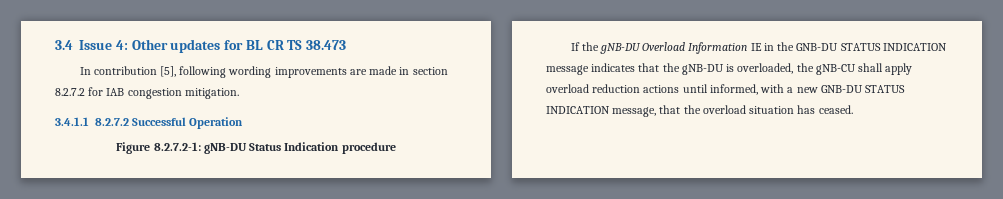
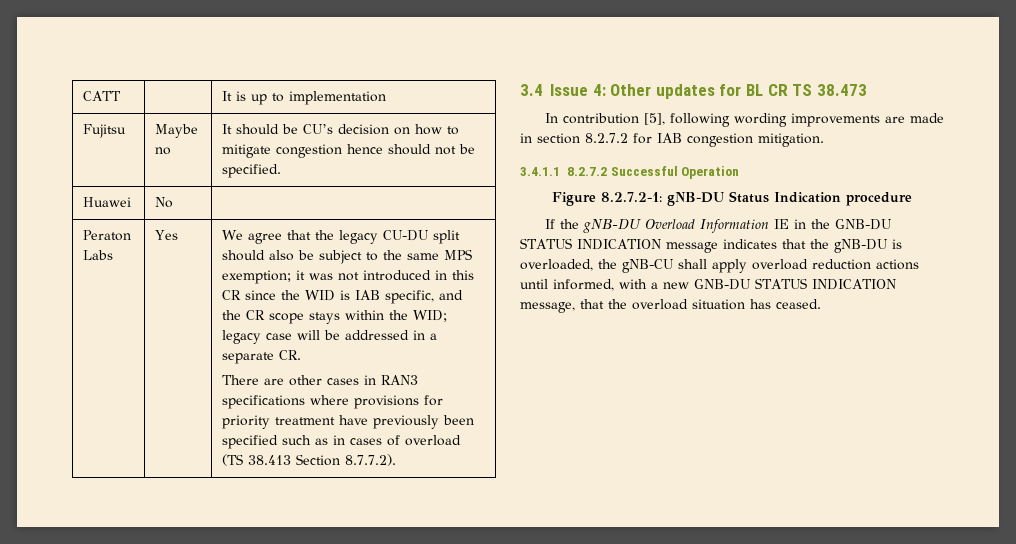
+ CATT | | It is up to implementation
+ Fujitsu | Maybe no | It should be CU’s decision on how to mitigate congestion hence should not be specified.
+ Huawei | No |
+ Peraton Labs | Yes | We agree that the legacy CU-DU split should also be subject to the same MPS exemption; it was not introduced in this CR since the WID is IAB specific, and the CR scope stays within the WID; legacy case will be addressed in a separate CR.
+ There are other cases in RAN3 specifications where provisions for priority treatment have previously been specified such as in cases of overload (TS 38.413 Section 8.7.7.2).

